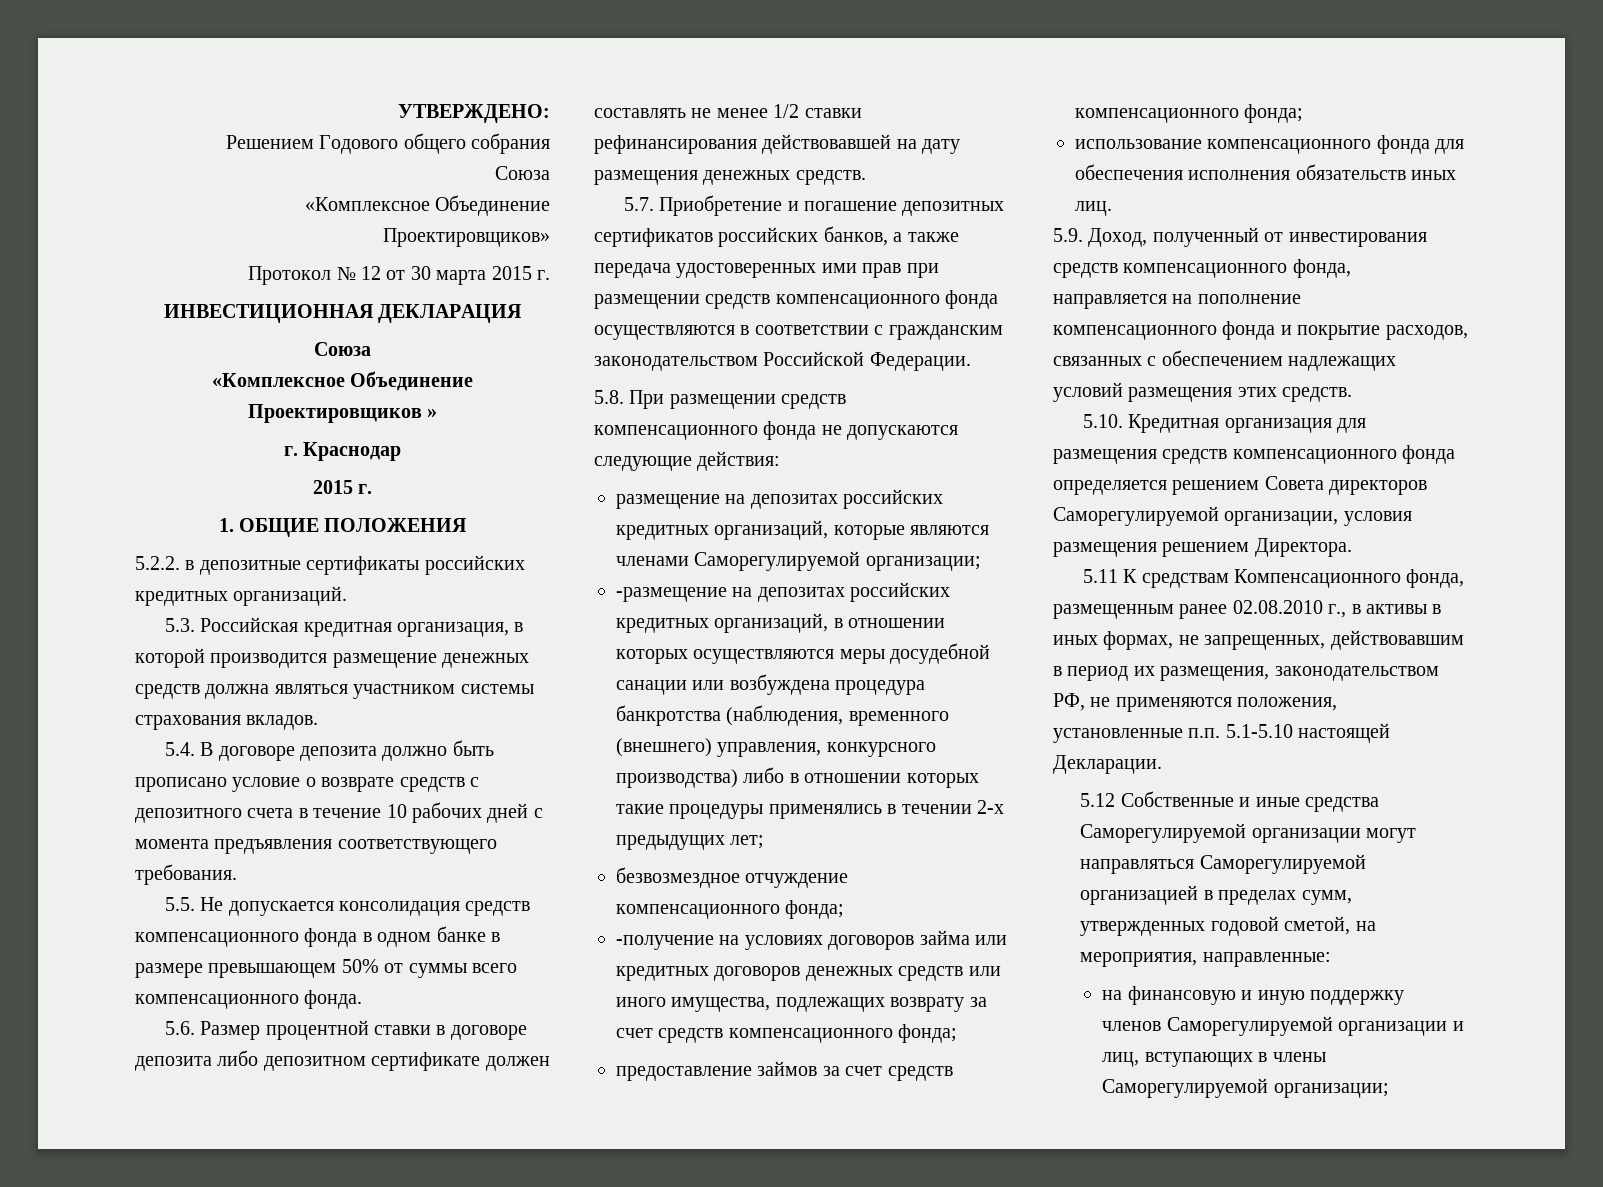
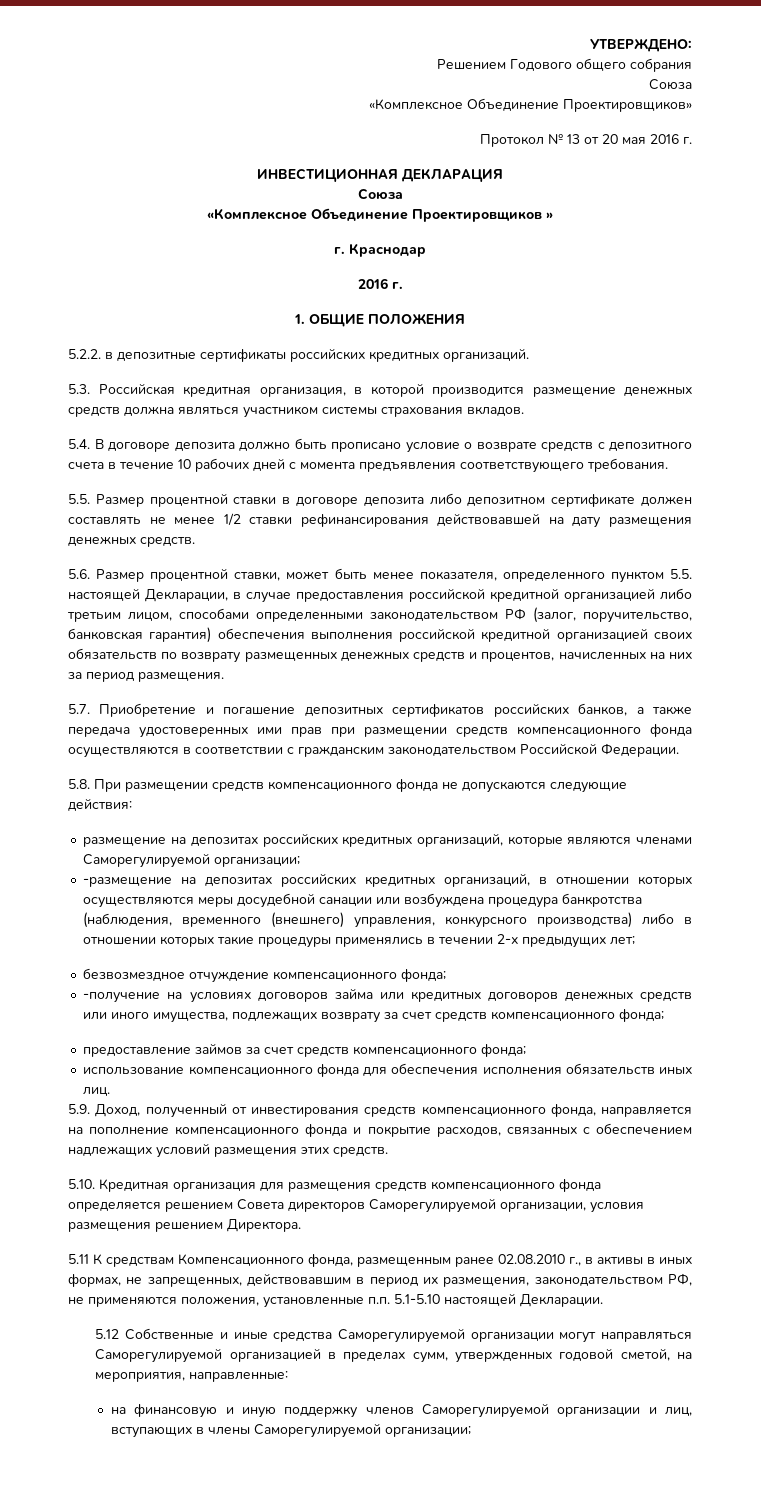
- Протокол № 12 от 30 марта 2015 г.
+ Протокол № 13 от 20 мая 2016 г.
  г. Краснодар
- 2015 г.
+ 2016 г.
- 5.5. Не допускается консолидация средств компенсационного фонда в одном банке в размере превышающем 50% от суммы всего компенсационного фонда.
- 5.6. Размер процентной ставки в договоре депозита либо депозитном сертификате должен составлять не менее 1/2 ставки рефинансирования действовавшей на дату размещения денежных средств.
+ 5.5. Размер процентной ставки в договоре депозита либо депозитном сертификате должен составлять не менее 1/2 ставки рефинансирования действовавшей на дату размещения денежных средств.
+ 5.6. Размер процентной ставки, может быть менее показателя, определенного пунктом 5.5. настоящей Декларации, в случае предоставления российской кредитной организацией либо третьим лицом, способами определенными законодательством РФ (залог, поручительство, банковская гарантия) обеспечения выполнения российской кредитной организацией своих обязательств по возврату размещенных денежных средств и процентов, начисленных на них за период размещения.

